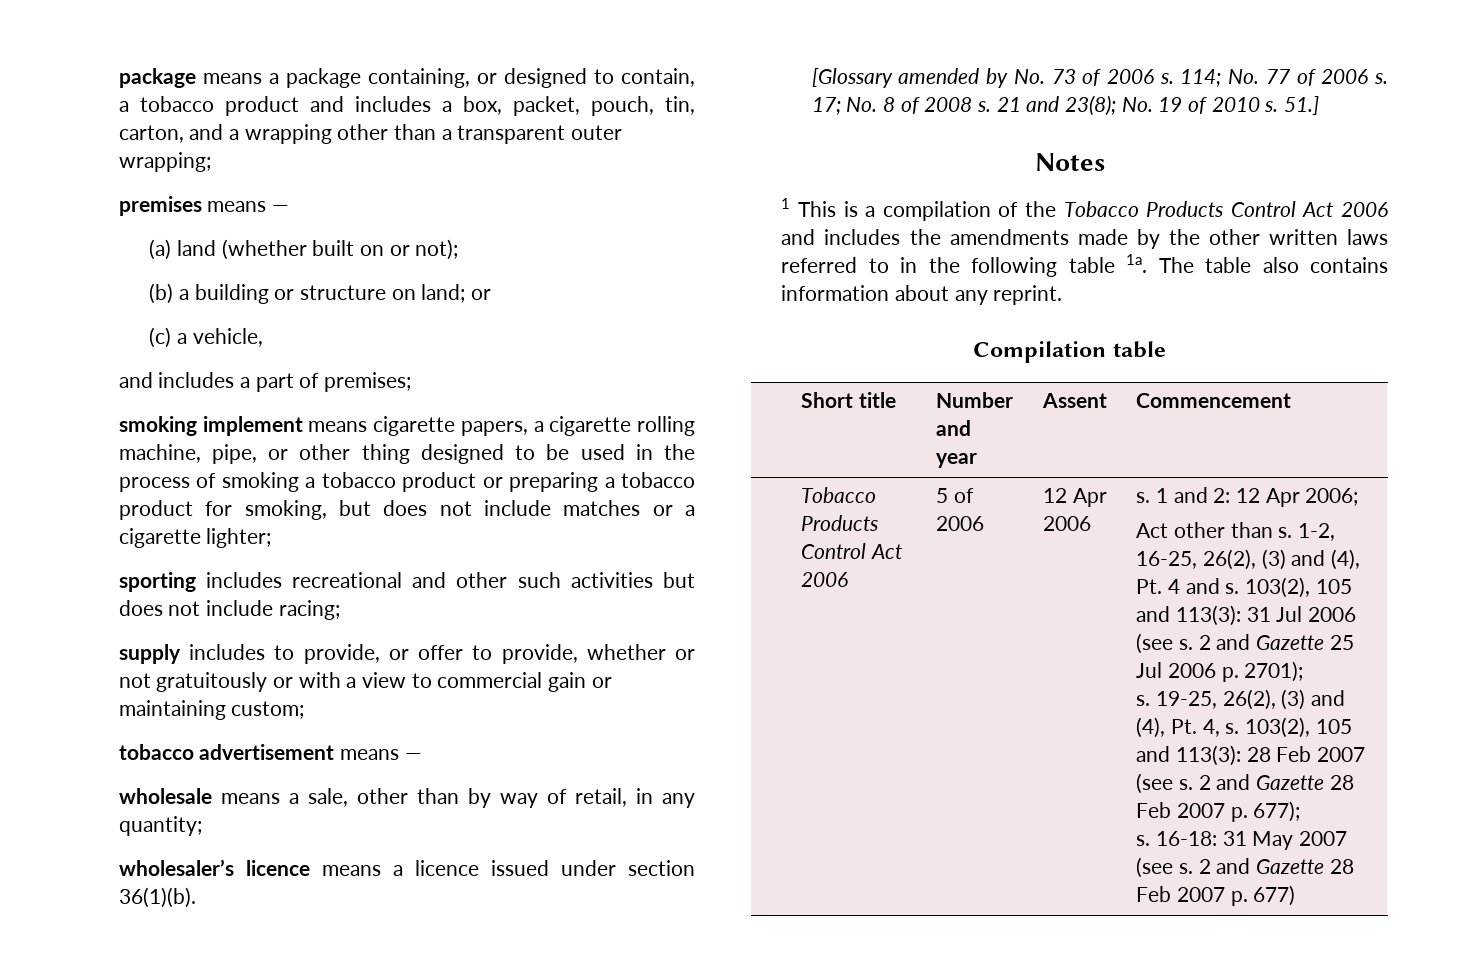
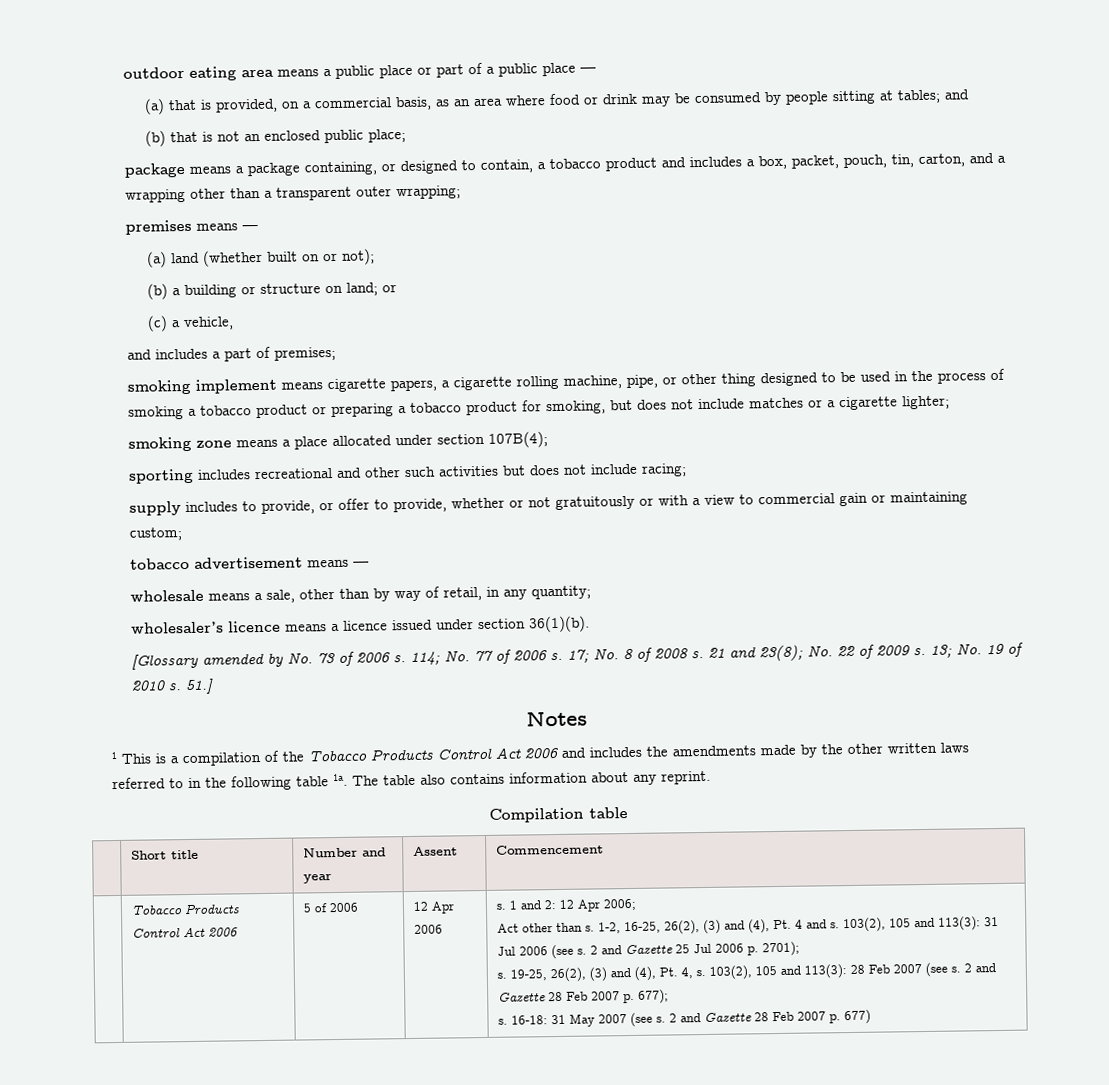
+ outdoor eating area means a public place or part of a public place —
+ (a) that is provided, on a commercial basis, as an area where food or drink may be consumed by people sitting at tables; and
+ (b) that is not an enclosed public place;
+ smoking zone means a place allocated under section 107B(4);
- 21 and 23(8); No. 19 of 2010 s.
+ 21 and 23(8); No. 22 of 2009 s. 13; No. 19 of 2010 s.

